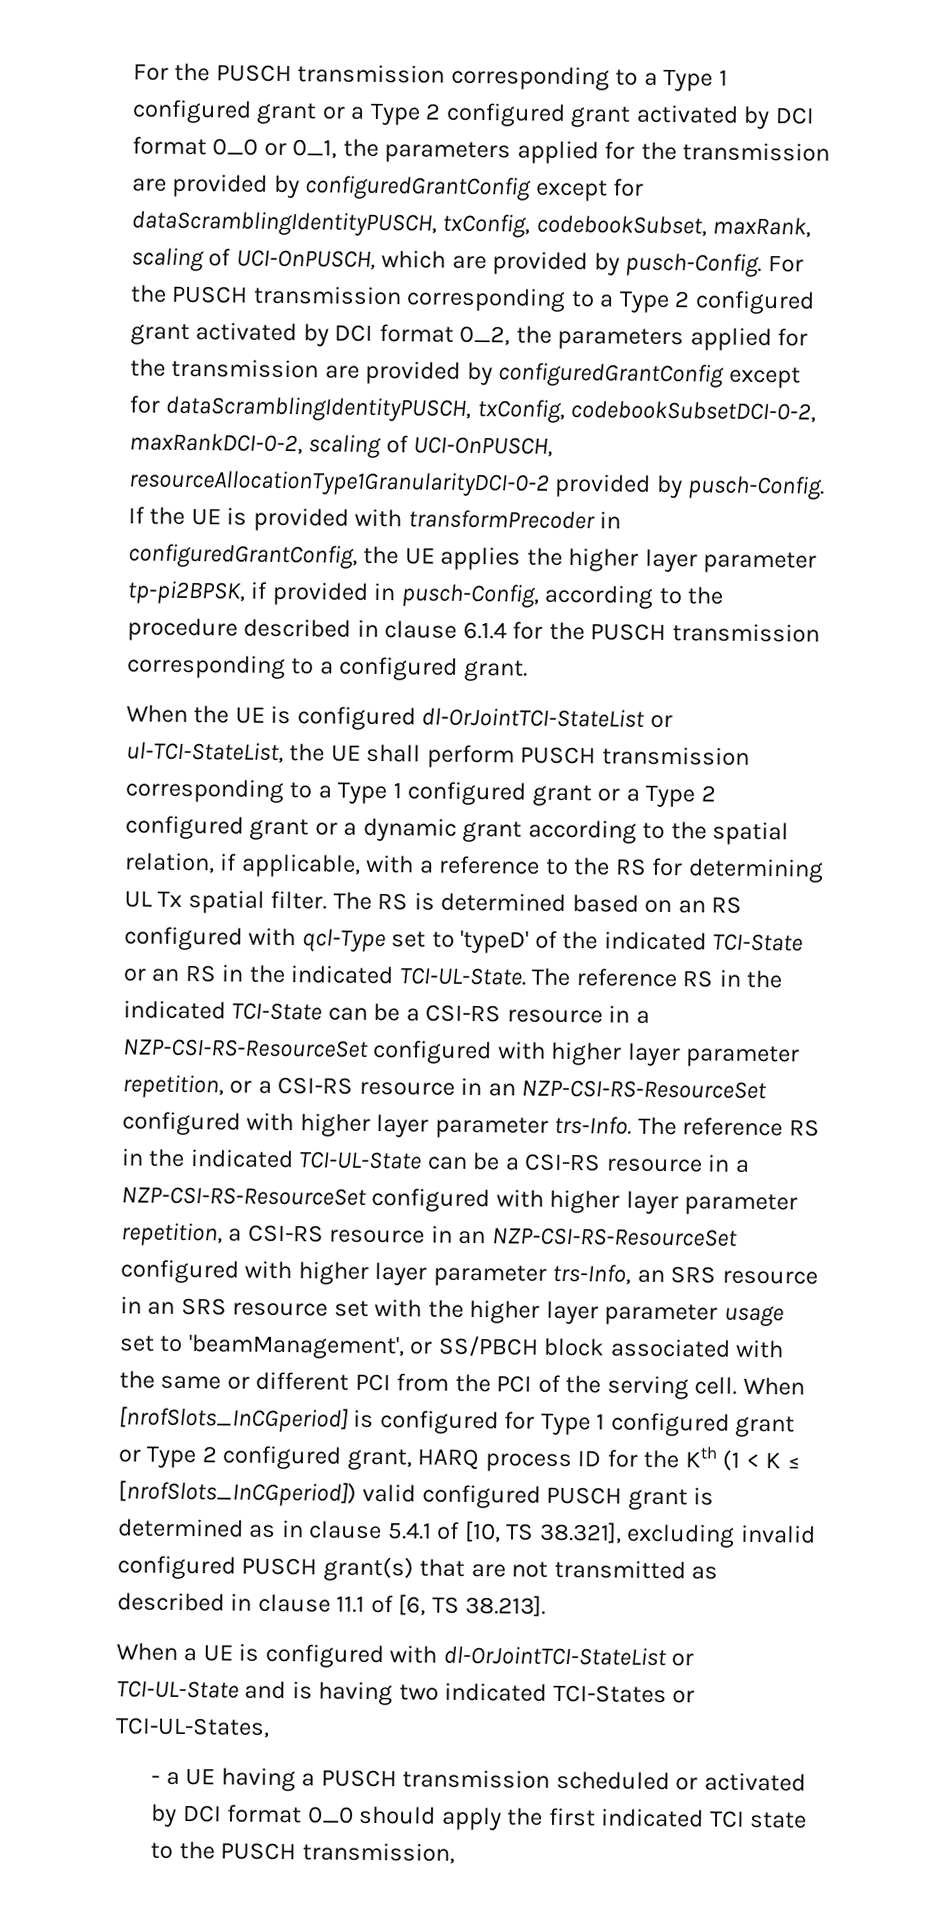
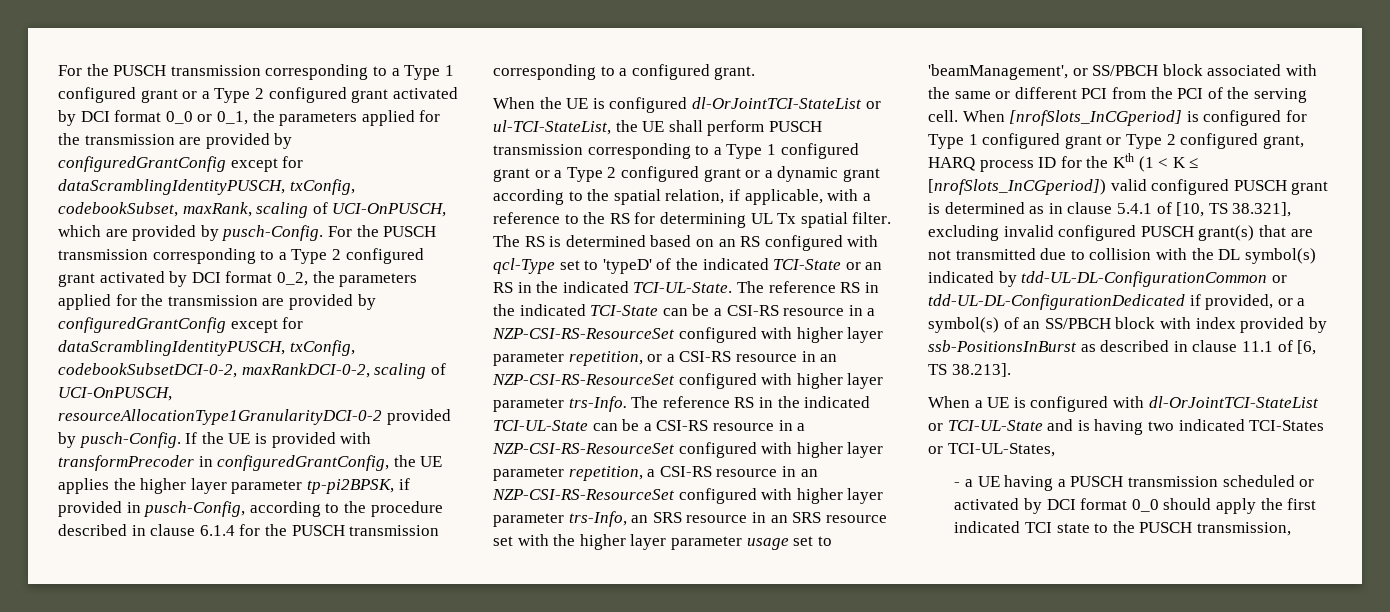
- When [nrofSlots_InCGperiod] is configured for Type 1 configured grant or Type 2 configured grant, HARQ process ID for the Kth (1 < K ≤ [nrofSlots_InCGperiod]) valid configured PUSCH grant is determined as in clause 5.4.1 of [10, TS 38.321], excluding invalid configured PUSCH grant(s) that are not transmitted as described in clause 11.1 of [6, TS 38.213].
+ When [nrofSlots_InCGperiod] is configured for Type 1 configured grant or Type 2 configured grant, HARQ process ID for the Kth (1 < K ≤ [nrofSlots_InCGperiod]) valid configured PUSCH grant is determined as in clause 5.4.1 of [10, TS 38.321], excluding invalid configured PUSCH grant(s) that are not transmitted due to collision with the DL symbol(s) indicated by tdd-UL-DL-ConfigurationCommon or tdd-UL-DL-ConfigurationDedicated if provided, or a symbol(s) of an SS/PBCH block with index provided by ssb-PositionsInBurst as described in clause 11.1 of [6, TS 38.213].

